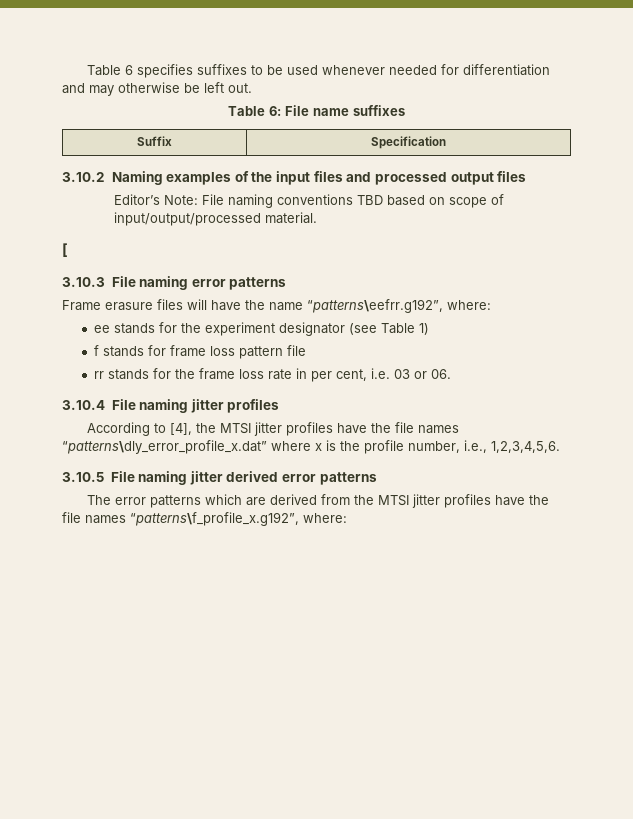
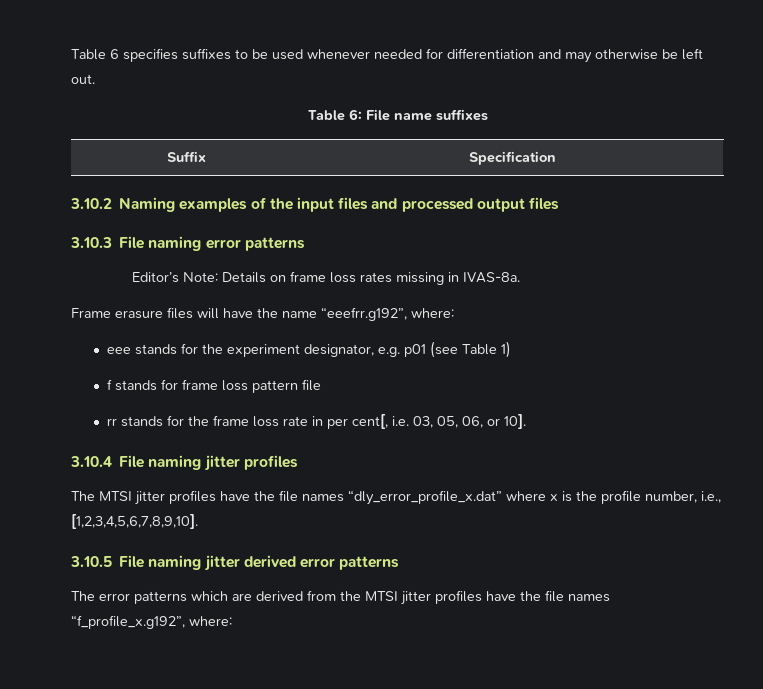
- Editor’s Note: File naming conventions TBD based on scope of input/output/processed material.
- [
+ Editor’s Note: Details on frame loss rates missing in IVAS-8a.
- Frame erasure files will have the name “patterns\eefrr.g192”, where:
+ Frame erasure files will have the name “eeefrr.g192”, where:
- ee stands for the experiment designator (see Table 1)
+ eee stands for the experiment designator, e.g. p01 (see Table 1)
- rr stands for the frame loss rate in per cent, i.e. 03 or 06.
+ rr stands for the frame loss rate in per cent[, i.e. 03, 05, 06, or 10].
- According to [4], the MTSI jitter profiles have the file names “patterns\dly_error_profile_x.dat” where x is the profile number, i.e., 1,2,3,4,5,6.
+ The MTSI jitter profiles have the file names “dly_error_profile_x.dat” where x is the profile number, i.e., [1,2,3,4,5,6,7,8,9,10].
- The error patterns which are derived from the MTSI jitter profiles have the file names “patterns\f_profile_x.g192”, where:
+ The error patterns which are derived from the MTSI jitter profiles have the file names “f_profile_x.g192”, where:

